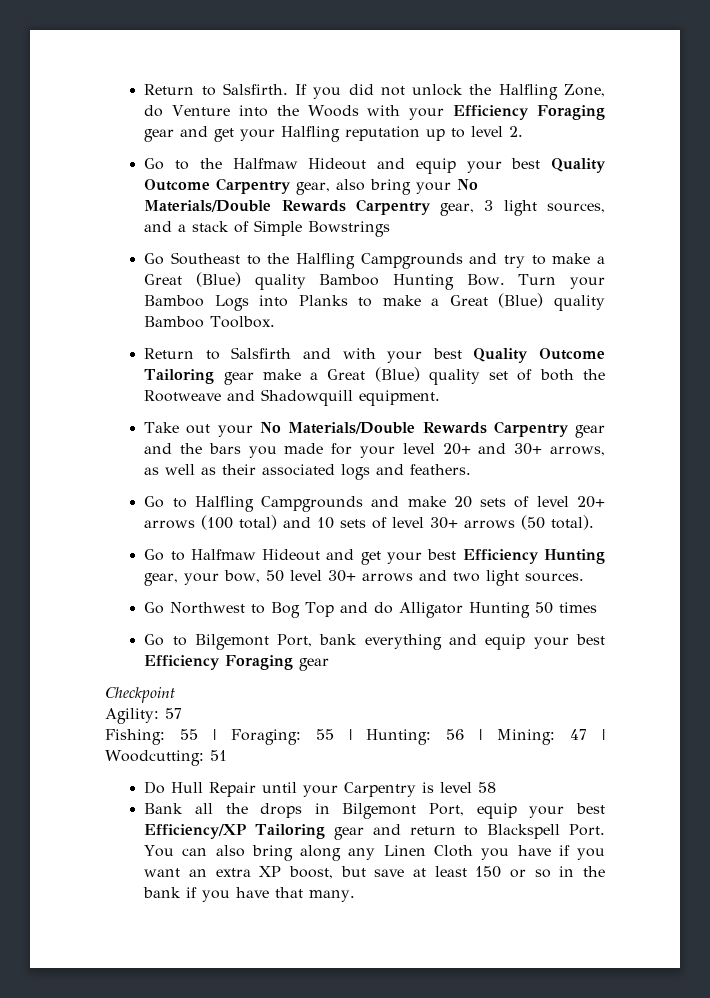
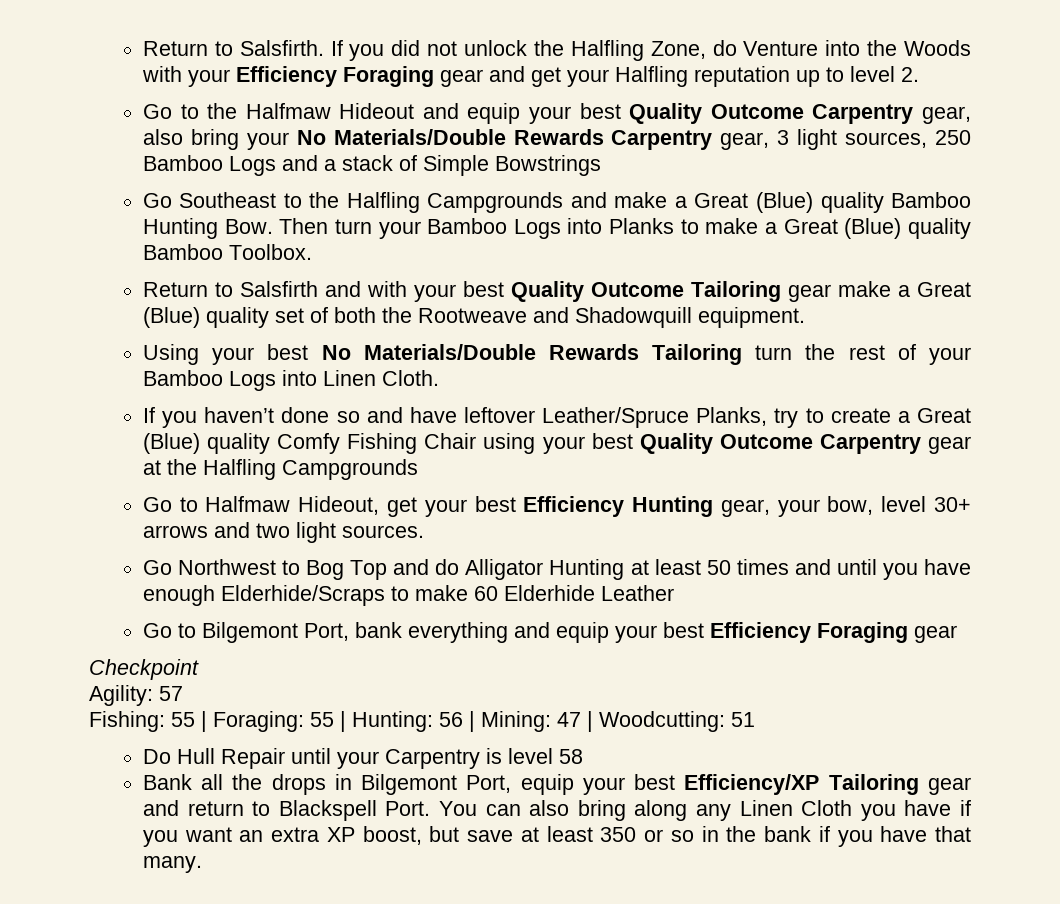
- Go to the Halfmaw Hideout and equip your best Quality Outcome Carpentry gear, also bring your No Materials/Double Rewards Carpentry gear, 3 light sources, and a stack of Simple Bowstrings
+ Go to the Halfmaw Hideout and equip your best Quality Outcome Carpentry gear, also bring your No Materials/Double Rewards Carpentry gear, 3 light sources, 250 Bamboo Logs and a stack of Simple Bowstrings
- Go Southeast to the Halfling Campgrounds and try to make a Great (Blue) quality Bamboo Hunting Bow. Turn your Bamboo Logs into Planks to make a Great (Blue) quality Bamboo Toolbox.
+ Go Southeast to the Halfling Campgrounds and make a Great (Blue) quality Bamboo Hunting Bow. Then turn your Bamboo Logs into Planks to make a Great (Blue) quality Bamboo Toolbox.
- Take out your No Materials/Double Rewards Carpentry gear and the bars you made for your level 20+ and 30+ arrows, as well as their associated logs and feathers.
- Go to Halfling Campgrounds and make 20 sets of level 20+ arrows (100 total) and 10 sets of level 30+ arrows (50 total).
+ Using your best No Materials/Double Rewards Tailoring turn the rest of your Bamboo Logs into Linen Cloth.
+ If you haven’t done so and have leftover Leather/Spruce Planks, try to create a Great (Blue) quality Comfy Fishing Chair using your best Quality Outcome Carpentry gear at the Halfling Campgrounds
- Go to Halfmaw Hideout and get your best Efficiency Hunting gear, your bow, 50 level 30+ arrows and two light sources.
+ Go to Halfmaw Hideout, get your best Efficiency Hunting gear, your bow, level 30+ arrows and two light sources.
- Go Northwest to Bog Top and do Alligator Hunting 50 times
+ Go Northwest to Bog Top and do Alligator Hunting at least 50 times and until you have enough Elderhide/Scraps to make 60 Elderhide Leather
- You can also bring along any Linen Cloth you have if you want an extra XP boost, but save at least 150 or so in the bank if you have that many.
+ You can also bring along any Linen Cloth you have if you want an extra XP boost, but save at least 350 or so in the bank if you have that many.

